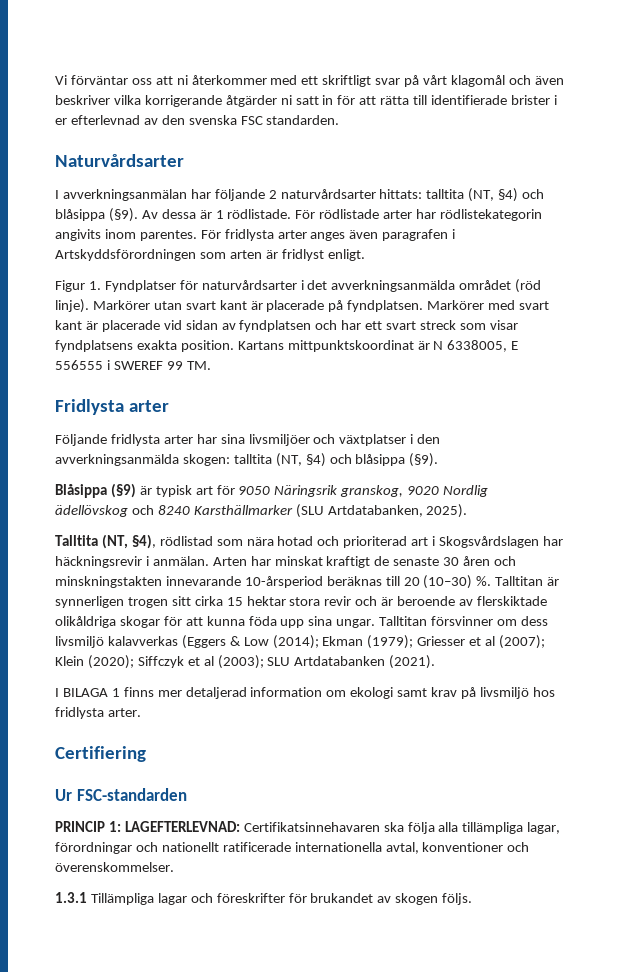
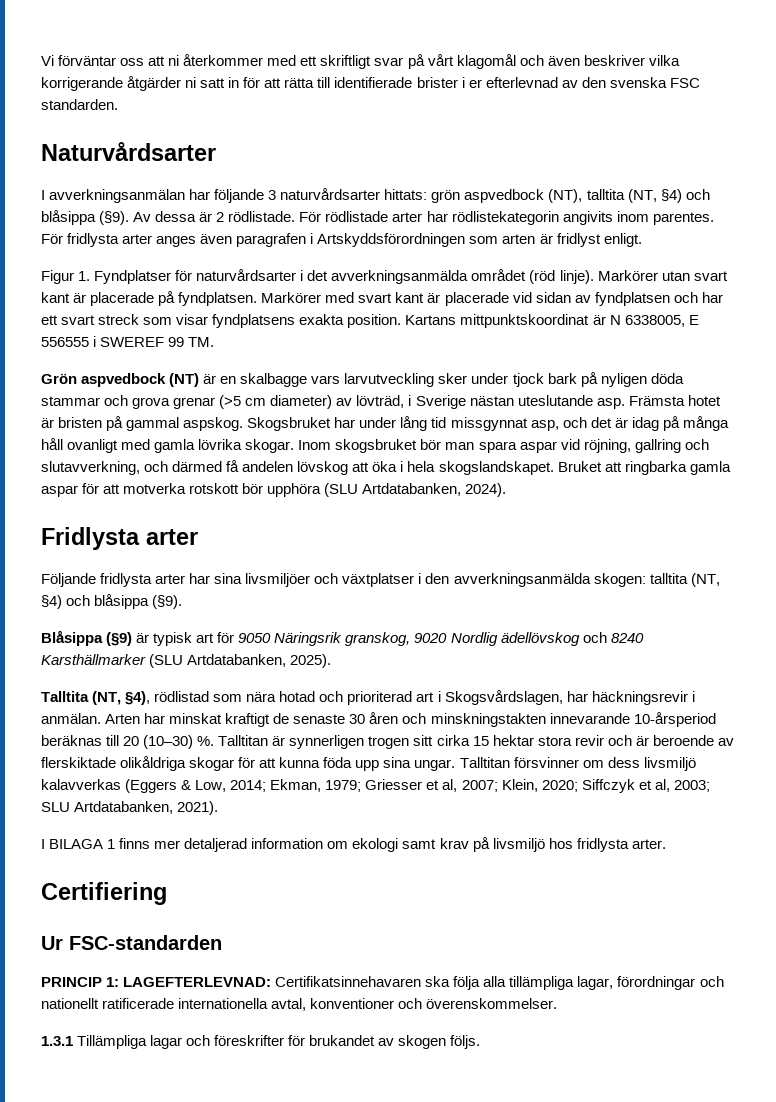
- I avverkningsanmälan har följande 2 naturvårdsarter hittats: talltita (NT, §4) och blåsippa (§9).
+ I avverkningsanmälan har följande 3 naturvårdsarter hittats: grön aspvedbock (NT), talltita (NT, §4) och blåsippa (§9).
- Av dessa är 1 rödlistade.
+ Av dessa är 2 rödlistade.
+ Grön aspvedbock (NT) är en skalbagge vars larvutveckling sker under tjock bark på nyligen döda stammar och grova grenar (>5 cm diameter) av lövträd, i Sverige nästan uteslutande asp. Främsta hotet är bristen på gammal aspskog. Skogsbruket har under lång tid missgynnat asp, och det är idag på många håll ovanligt med gamla lövrika skogar. Inom skogsbruket bör man spara aspar vid röjning, gallring och slutavverkning, och därmed få andelen lövskog att öka i hela skogslandskapet. Bruket att ringbarka gamla aspar för att motverka rotskott bör upphöra (SLU Artdatabanken, 2024).
- Talltita (NT, §4), rödlistad som nära hotad och prioriterad art i Skogsvårdslagen har häckningsrevir i anmälan.
+ Talltita (NT, §4), rödlistad som nära hotad och prioriterad art i Skogsvårdslagen, har häckningsrevir i anmälan.
- Talltitan försvinner om dess livsmiljö kalavverkas (Eggers & Low (2014); Ekman (1979); Griesser et al (2007); Klein (2020); Siffczyk et al (2003); SLU Artdatabanken (2021).
+ Talltitan försvinner om dess livsmiljö kalavverkas (Eggers & Low, 2014; Ekman, 1979; Griesser et al, 2007; Klein, 2020; Siffczyk et al, 2003; SLU Artdatabanken, 2021).

